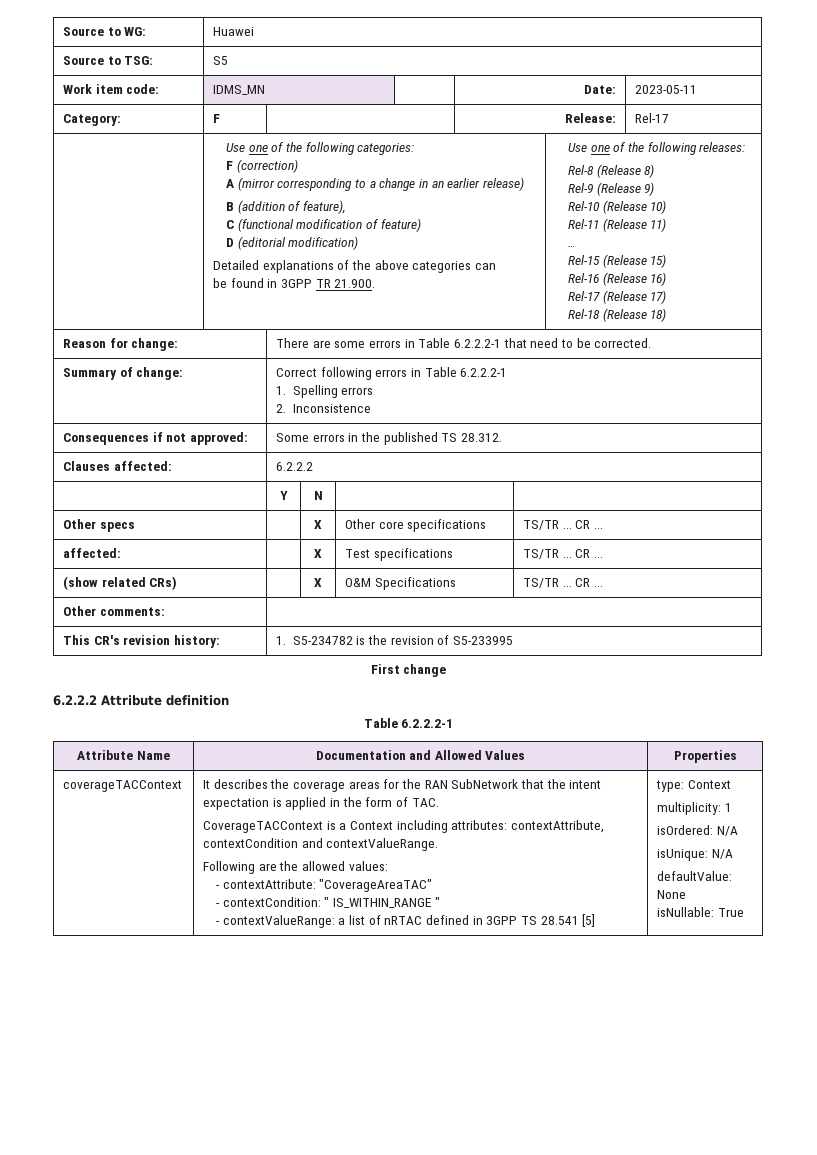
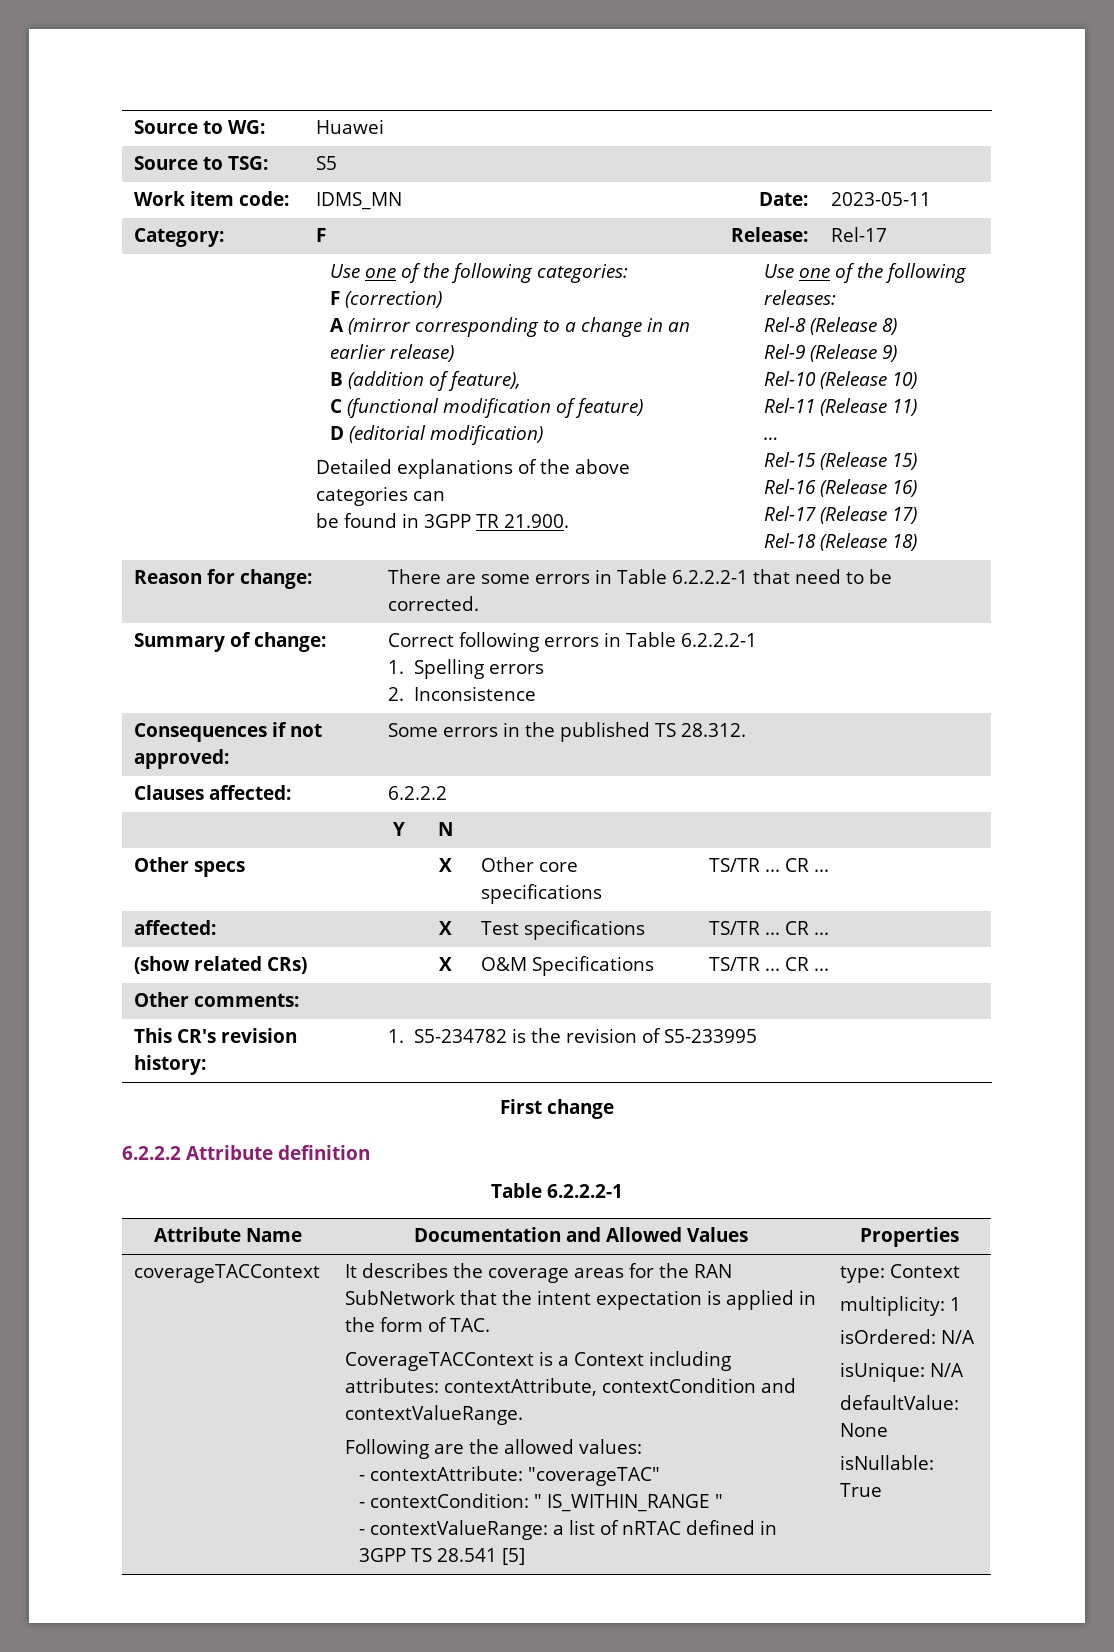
- - contextAttribute: "CoverageAreaTAC"
+ - contextAttribute: "coverageTAC"

